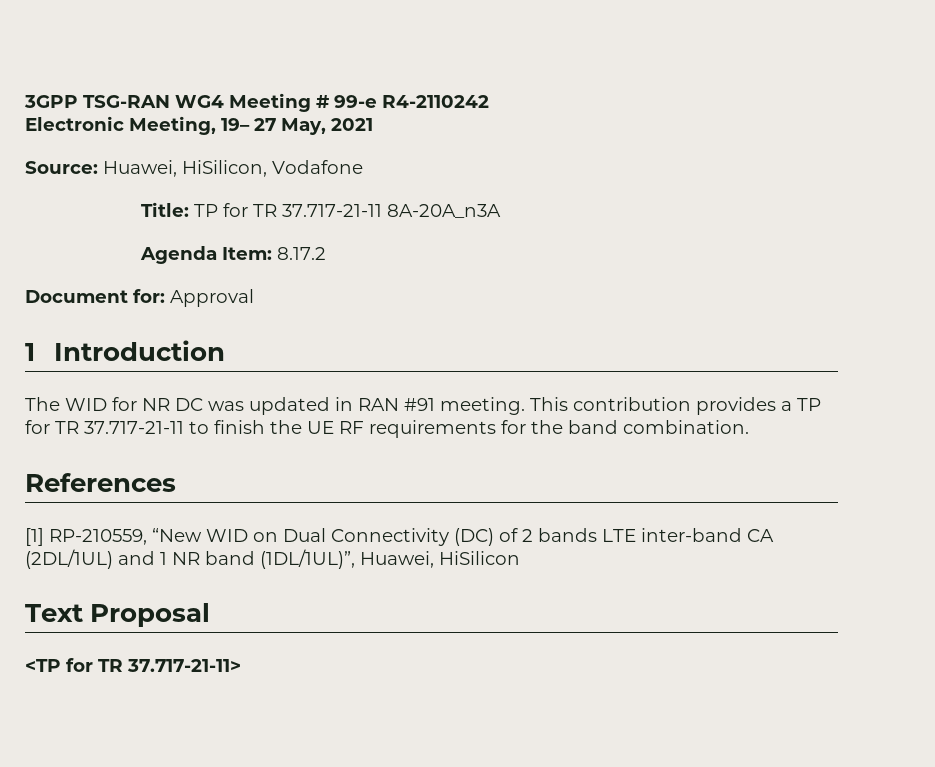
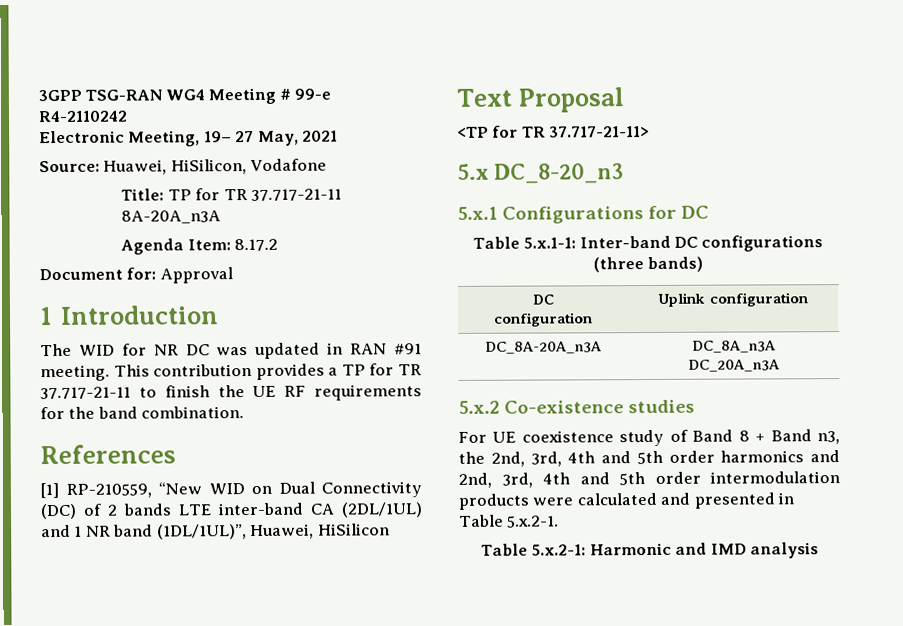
+ 5.x DC_8-20_n3
+ 5.x.1 Configurations for DC
+ Table 5.x.1-1: Inter-band DC configurations (three bands)
+ DC
+ configuration | Uplink configuration
+ DC_8A-20A_n3A | DC_8A_n3A
+ DC_20A_n3A
+ 5.x.2 Co-existence studies
+ For UE coexistence study of Band 8 + Band n3, the 2nd, 3rd, 4th and 5th order harmonics and 2nd, 3rd, 4th and 5th order intermodulation products were calculated and presented in Table 5.x.2-1.
+ Table 5.x.2-1: Harmonic and IMD analysis

